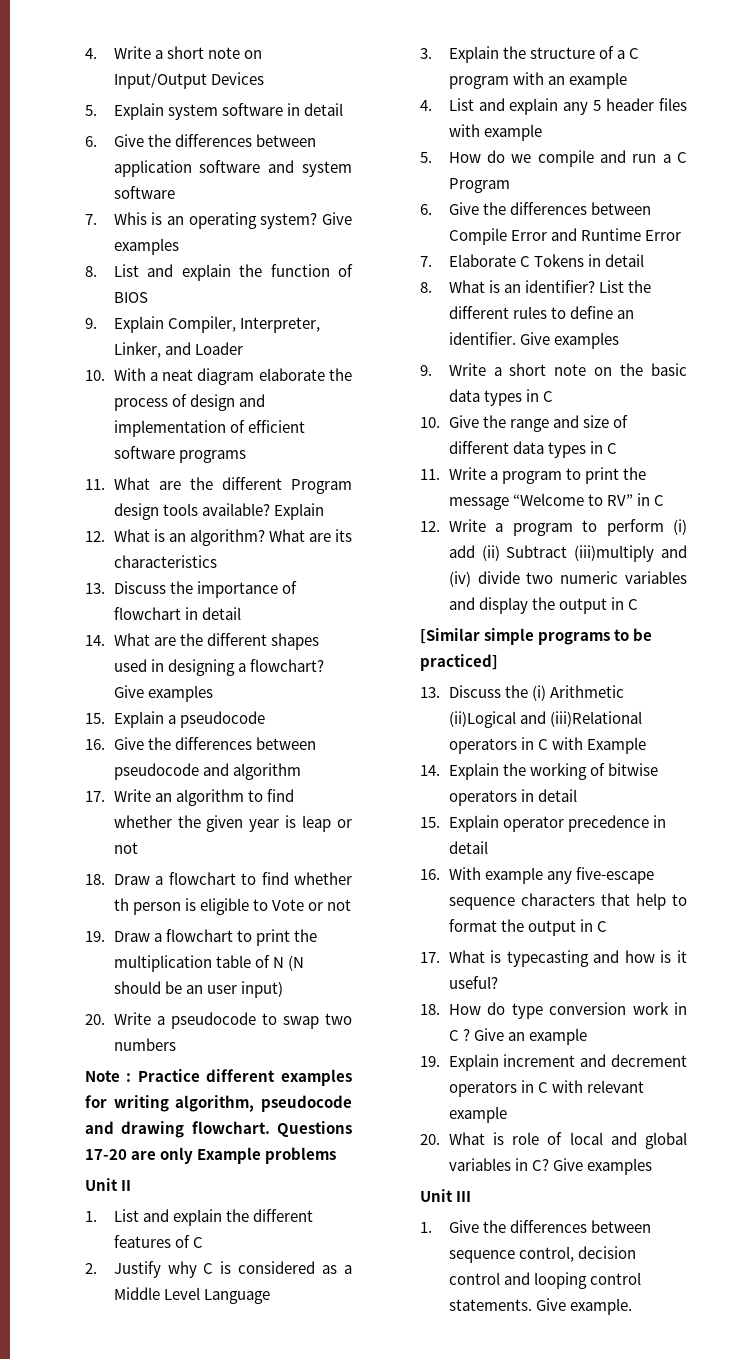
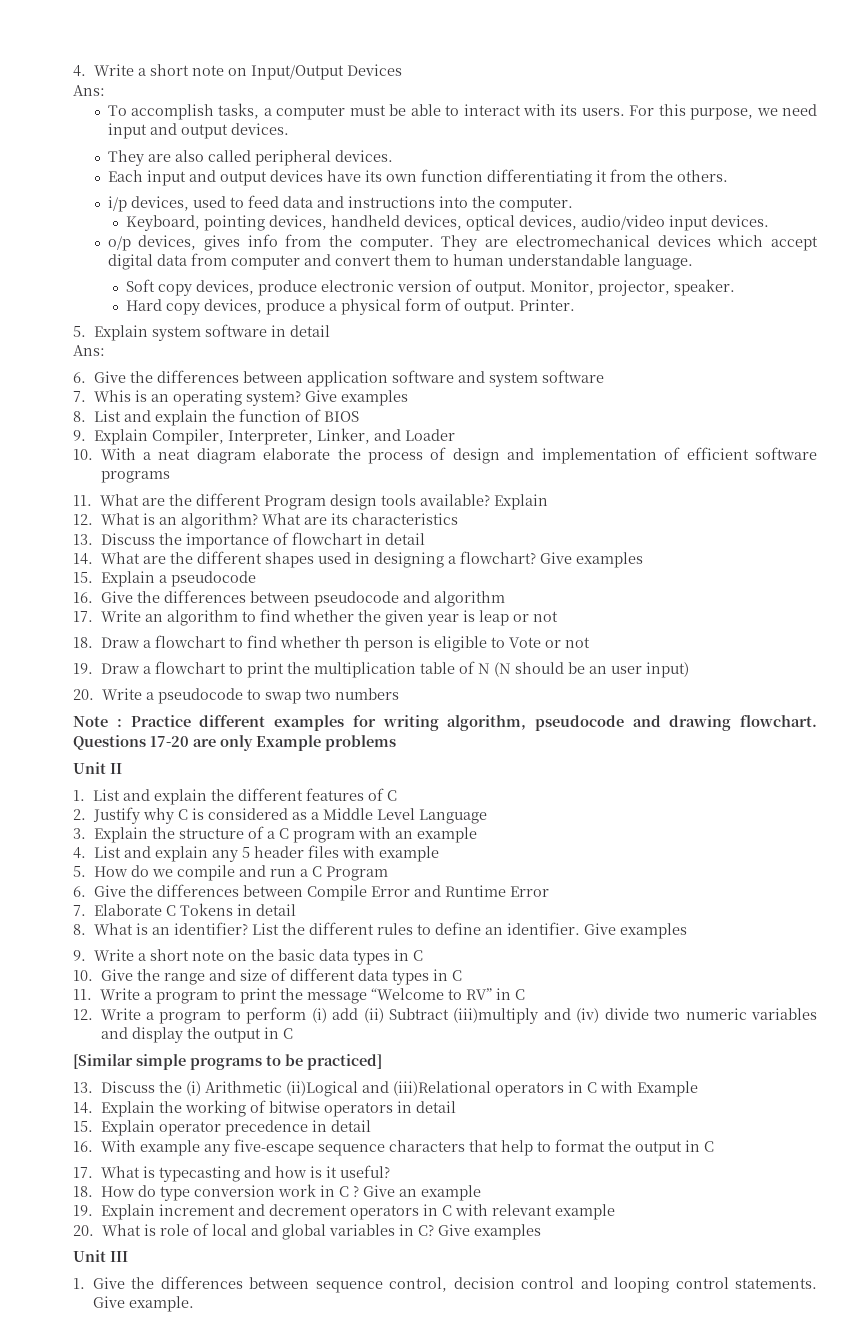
  4. Write a short note on Input/Output Devices
+ Ans:
+ To accomplish tasks, a computer must be able to interact with its users. For this purpose, we need input and output devices.
+ They are also called peripheral devices.
+ Each input and output devices have its own function differentiating it from the others.
+ i/p devices, used to feed data and instructions into the computer.
+ Keyboard, pointing devices, handheld devices, optical devices, audio/video input devices.
+ o/p devices, gives info from the computer. They are electromechanical devices which accept digital data from computer and convert them to human understandable language.
+ Soft copy devices, produce electronic version of output. Monitor, projector, speaker.
+ Hard copy devices, produce a physical form of output. Printer.
  5. Explain system software in detail
+ Ans:

